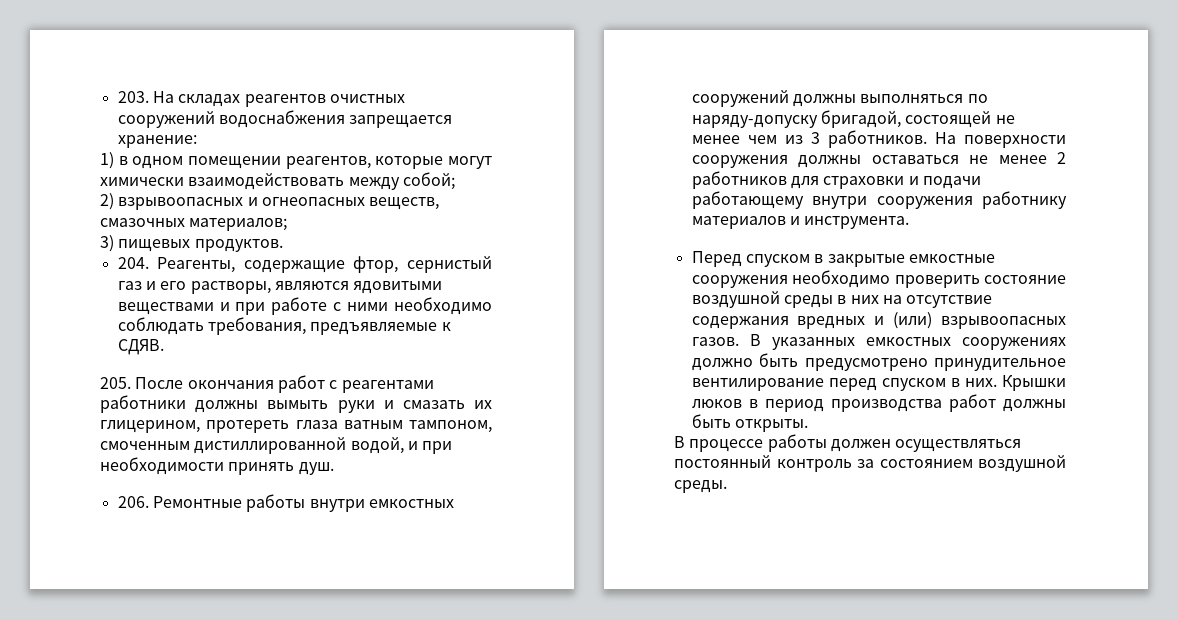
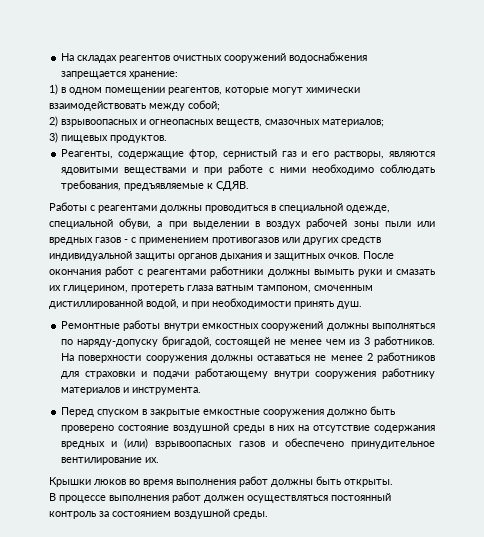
- 203. На складах реагентов очистных сооружений водоснабжения запрещается хранение:
+ На складах реагентов очистных сооружений водоснабжения запрещается хранение:
- 204. Реагенты, содержащие фтор, сернистый газ и его растворы, являются ядовитыми веществами и при работе с ними необходимо соблюдать требования, предъявляемые к СДЯВ.
+ Реагенты, содержащие фтор, сернистый газ и его растворы, являются ядовитыми веществами и при работе с ними необходимо соблюдать требования, предъявляемые к СДЯВ.
- 205. После окончания работ с реагентами работники должны вымыть руки и смазать их глицерином, протереть глаза ватным тампоном, смоченным дистиллированной водой, и при необходимости принять душ.
+ Работы с реагентами должны проводиться в специальной одежде, специальной обуви, а при выделении в воздух рабочей зоны пыли или вредных газов - с применением противогазов или других средств индивидуальной защиты органов дыхания и защитных очков. После окончания работ с реагентами работники должны вымыть руки и смазать их глицерином, протереть глаза ватным тампоном, смоченным дистиллированной водой, и при необходимости принять душ.
- 206. Ремонтные работы внутри емкостных сооружений должны выполняться по наряду-допуску бригадой, состоящей не менее чем из 3 работников.
+ Ремонтные работы внутри емкостных сооружений должны выполняться по наряду-допуску бригадой, состоящей не менее чем из 3 работников.
- Перед спуском в закрытые емкостные сооружения необходимо проверить состояние воздушной среды в них на отсутствие содержания вредных и (или) взрывоопасных газов. В указанных емкостных сооружениях должно быть предусмотрено принудительное вентилирование перед спуском в них. Крышки люков в период производства работ должны быть открыты.
+ Перед спуском в закрытые емкостные сооружения должно быть проверено состояние воздушной среды в них на отсутствие содержания вредных и (или) взрывоопасных газов и обеспечено принудительное вентилирование их.
+ Крышки люков во время выполнения работ должны быть открыты.
- В процессе работы должен осуществляться постоянный контроль за состоянием воздушной среды.
+ В процессе выполнения работ должен осуществляться постоянный контроль за состоянием воздушной среды.

